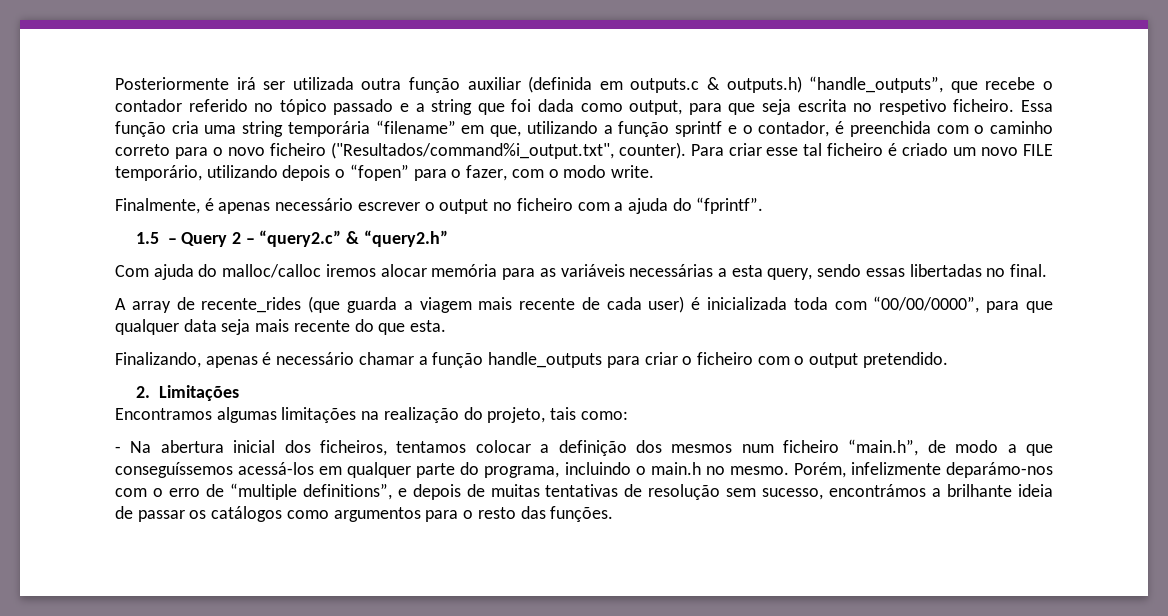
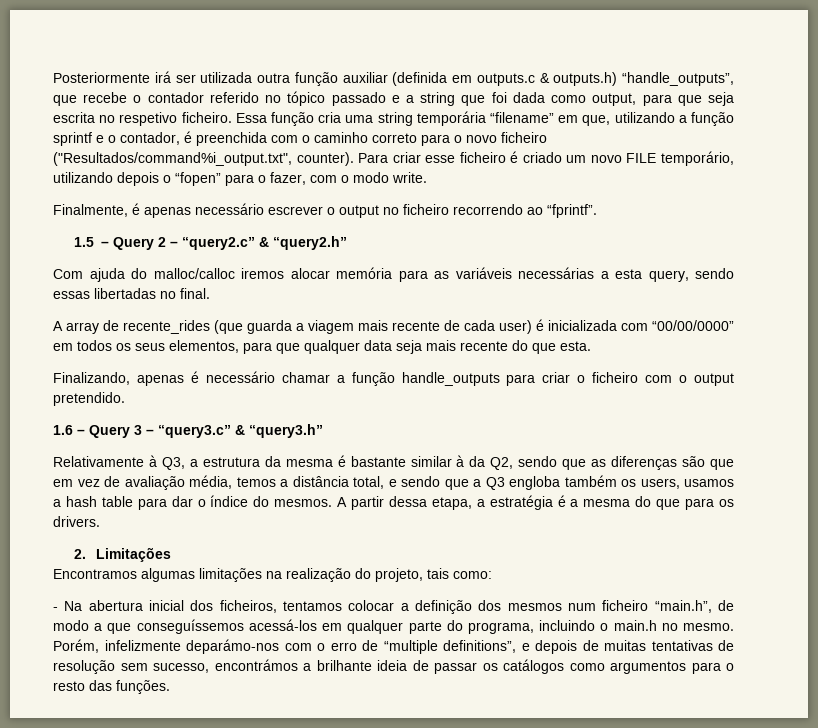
- Para criar esse tal ficheiro é criado um novo FILE temporário, utilizando depois o “fopen” para o fazer, com o modo write.
+ Para criar esse ficheiro é criado um novo FILE temporário, utilizando depois o “fopen” para o fazer, com o modo write.
- Finalmente, é apenas necessário escrever o output no ficheiro com a ajuda do “fprintf”.
+ Finalmente, é apenas necessário escrever o output no ficheiro recorrendo ao “fprintf”.
- A array de recente_rides (que guarda a viagem mais recente de cada user) é inicializada toda com “00/00/0000”, para que qualquer data seja mais recente do que esta.
+ A array de recente_rides (que guarda a viagem mais recente de cada user) é inicializada com “00/00/0000” em todos os seus elementos, para que qualquer data seja mais recente do que esta.
+ 1.6 – Query 3 – “query3.c” & “query3.h”
+ Relativamente à Q3, a estrutura da mesma é bastante similar à da Q2, sendo que as diferenças são que em vez de avaliação média, temos a distância total, e sendo que a Q3 engloba também os users, usamos a hash table para dar o índice do mesmos. A partir dessa etapa, a estratégia é a mesma do que para os drivers.

